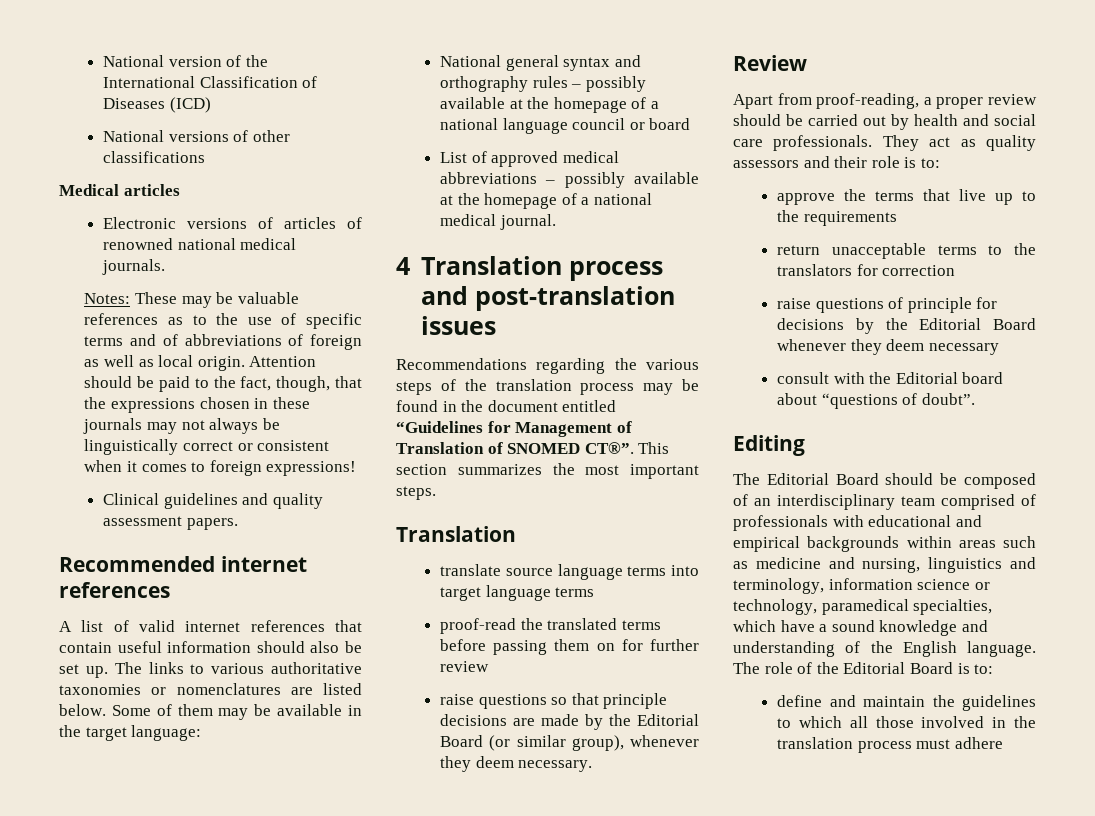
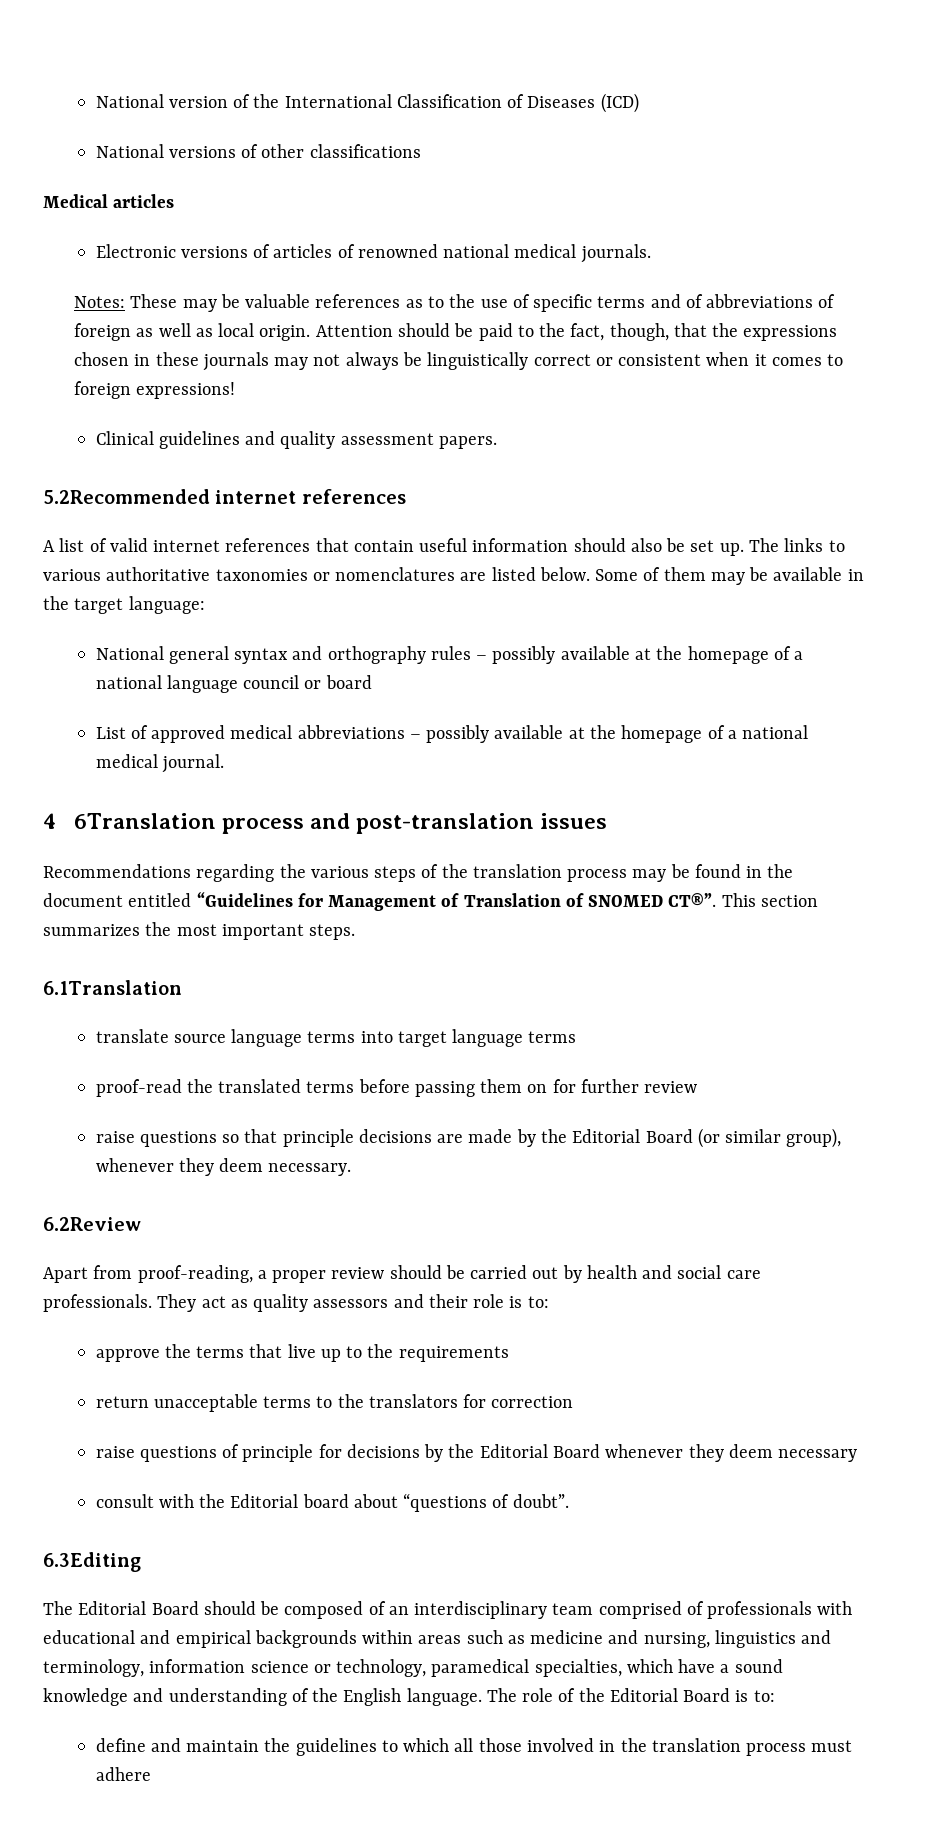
- Recommended internet references
+ 5.2Recommended internet references
- 4 Translation process and post-translation issues
+ 4 6Translation process and post-translation issues
  This section summarizes the most important steps.
- Translation
+ 6.1Translation
- Review
+ 6.2Review
- Editing
+ 6.3Editing

